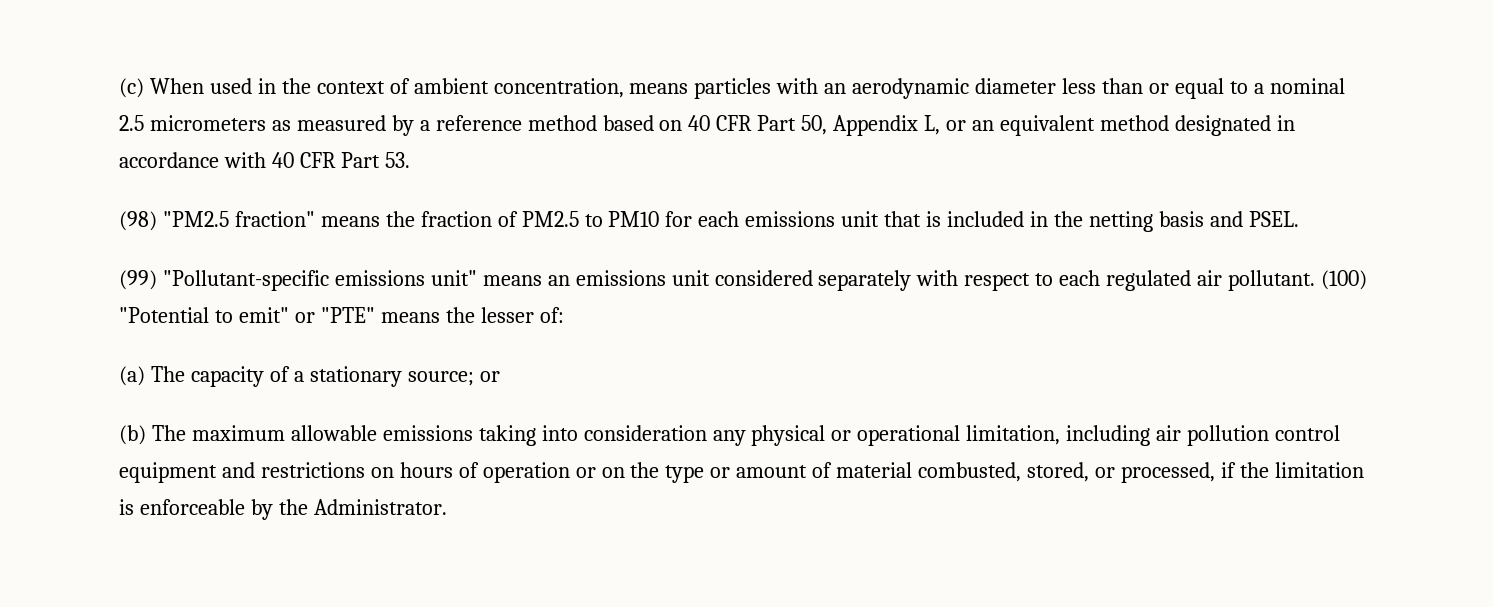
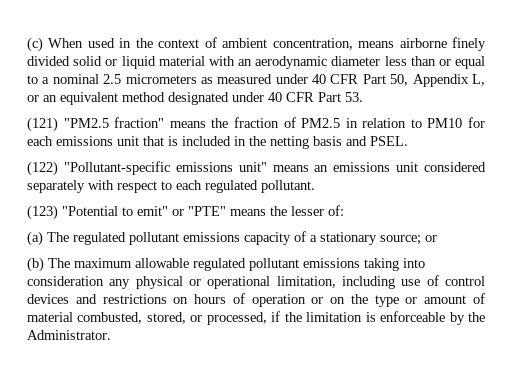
- (c) When used in the context of ambient concentration, means particles with an aerodynamic diameter less than or equal to a nominal 2.5 micrometers as measured by a reference method based on 40 CFR Part 50, Appendix L, or an equivalent method designated in accordance with 40 CFR Part 53.
+ (c) When used in the context of ambient concentration, means airborne finely divided solid or liquid material with an aerodynamic diameter less than or equal to a nominal 2.5 micrometers as measured under 40 CFR Part 50, Appendix L, or an equivalent method designated under 40 CFR Part 53.
- (98) "PM2.5 fraction" means the fraction of PM2.5 to PM10 for each emissions unit that is included in the netting basis and PSEL.
+ (121) "PM2.5 fraction" means the fraction of PM2.5 in relation to PM10 for each emissions unit that is included in the netting basis and PSEL.
- (99) "Pollutant-specific emissions unit" means an emissions unit considered separately with respect to each regulated air pollutant. (100) "Potential to emit" or "PTE" means the lesser of:
+ (122) "Pollutant-specific emissions unit" means an emissions unit considered separately with respect to each regulated pollutant.
+ (123) "Potential to emit" or "PTE" means the lesser of:
- (a) The capacity of a stationary source; or
+ (a) The regulated pollutant emissions capacity of a stationary source; or
- (b) The maximum allowable emissions taking into consideration any physical or operational limitation, including air pollution control equipment and restrictions on hours of operation or on the type or amount of material combusted, stored, or processed, if the limitation is enforceable by the Administrator.
+ (b) The maximum allowable regulated pollutant emissions taking into consideration any physical or operational limitation, including use of control devices and restrictions on hours of operation or on the type or amount of material combusted, stored, or processed, if the limitation is enforceable by the Administrator.

